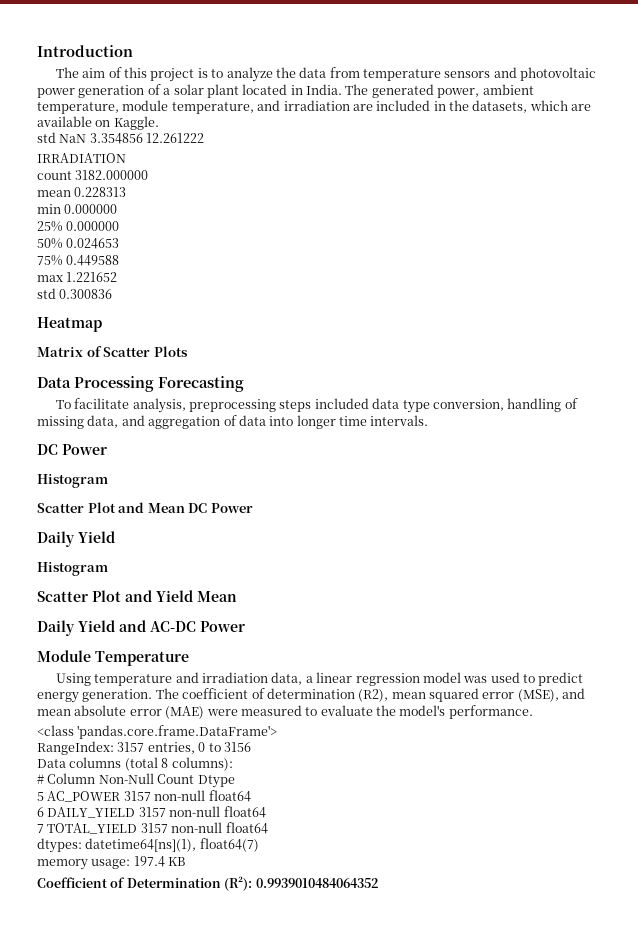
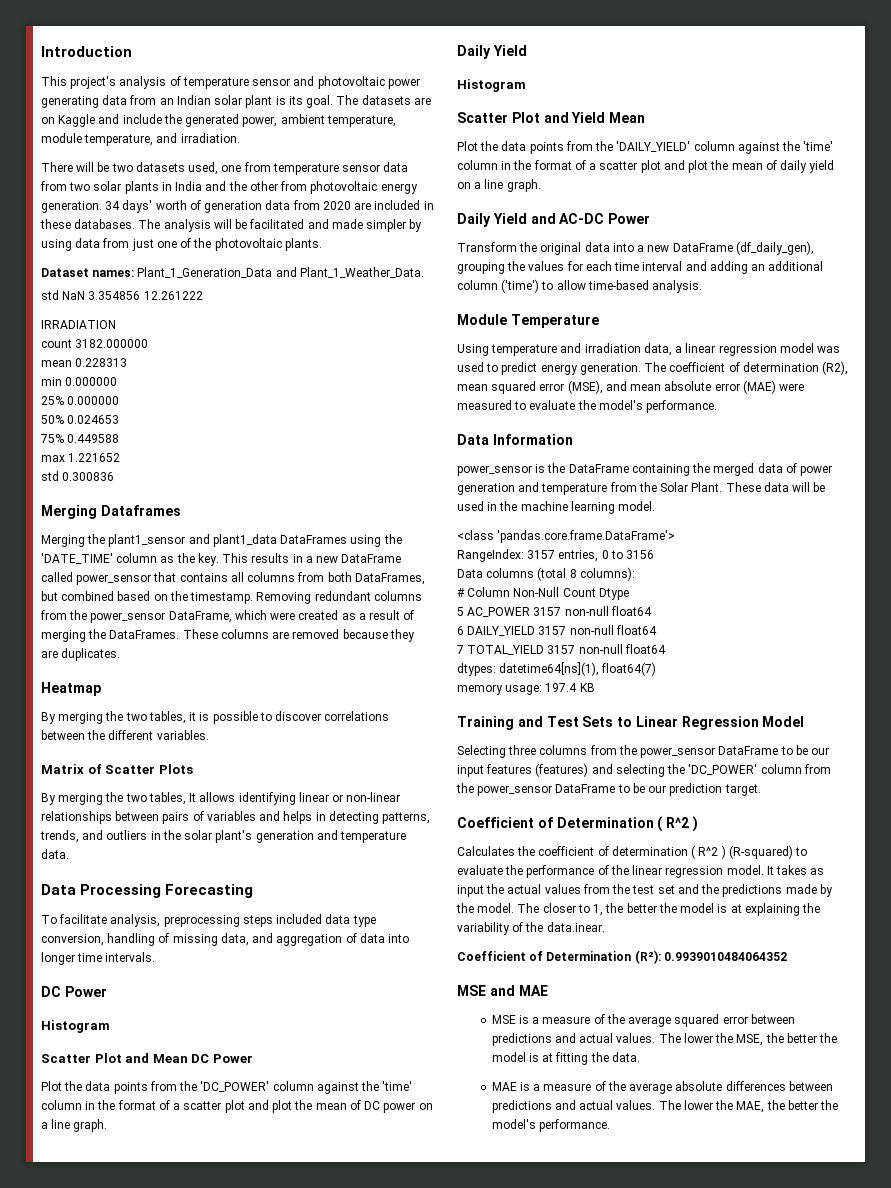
- The aim of this project is to analyze the data from temperature sensors and photovoltaic power generation of a solar plant located in India. The generated power, ambient temperature, module temperature, and irradiation are included in the datasets, which are available on Kaggle.
+ This project's analysis of temperature sensor and photovoltaic power generating data from an Indian solar plant is its goal. The datasets are on Kaggle and include the generated power, ambient temperature, module temperature, and irradiation.
+ There will be two datasets used, one from temperature sensor data from two solar plants in India and the other from photovoltaic energy generation. 34 days' worth of generation data from 2020 are included in these databases. The analysis will be facilitated and made simpler by using data from just one of the photovoltaic plants.
+ Dataset names: Plant_1_Generation_Data and Plant_1_Weather_Data.
+ Merging Dataframes
+ Merging the plant1_sensor and plant1_data DataFrames using the 'DATE_TIME' column as the key. This results in a new DataFrame called power_sensor that contains all columns from both DataFrames, but combined based on the timestamp. Removing redundant columns from the power_sensor DataFrame, which were created as a result of merging the DataFrames. These columns are removed because they are duplicates.
  Heatmap
+ By merging the two tables, it is possible to discover correlations between the different variables.
  Matrix of Scatter Plots
+ By merging the two tables, It allows identifying linear or non-linear relationships between pairs of variables and helps in detecting patterns, trends, and outliers in the solar plant's generation and temperature data.
+ Plot the data points from the 'DC_POWER' column against the 'time' column in the format of a scatter plot and plot the mean of DC power on a line graph.
+ Plot the data points from the 'DAILY_YIELD' column against the 'time' column in the format of a scatter plot and plot the mean of daily yield on a line graph.
+ Transform the original data into a new DataFrame (df_daily_gen), grouping the values for each time interval and adding an additional column ('time') to allow time-based analysis.
+ Data Information
+ power_sensor is the DataFrame containing the merged data of power generation and temperature from the Solar Plant. These data will be used in the machine learning model.
+ Training and Test Sets to Linear Regression Model
+ Selecting three columns from the power_sensor DataFrame to be our input features (features) and selecting the 'DC_POWER' column from the power_sensor DataFrame to be our prediction target.
+ Coefficient of Determination ( R^2 )
+ Calculates the coefficient of determination ( R^2 ) (R-squared) to evaluate the performance of the linear regression model. It takes as input the actual values from the test set and the predictions made by the model. The closer to 1, the better the model is at explaining the variability of the data.inear.
+ MSE and MAE
+ MSE is a measure of the average squared error between predictions and actual values. The lower the MSE, the better the model is at fitting the data.
+ MAE is a measure of the average absolute differences between predictions and actual values. The lower the MAE, the better the model's performance.

